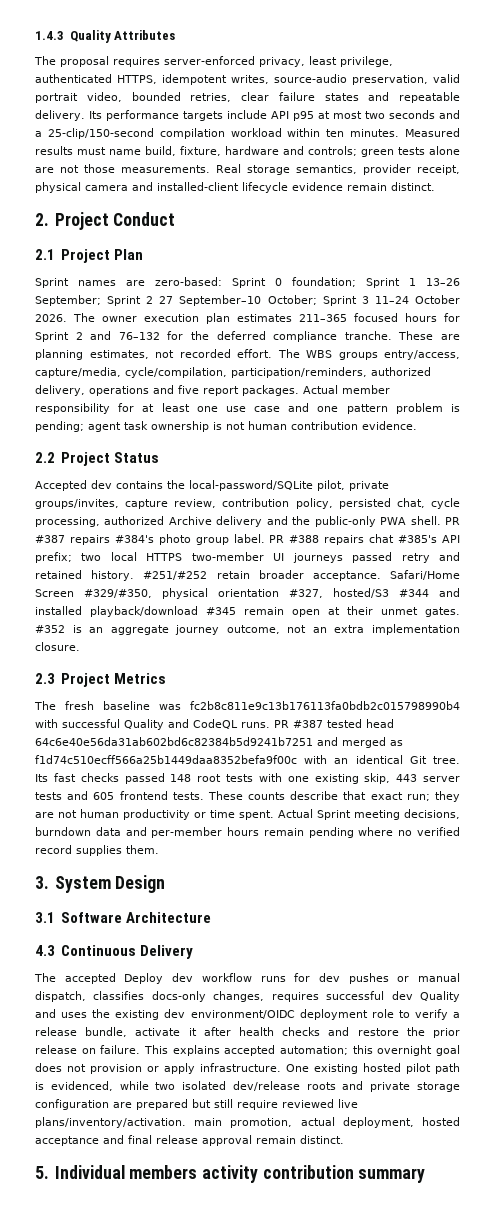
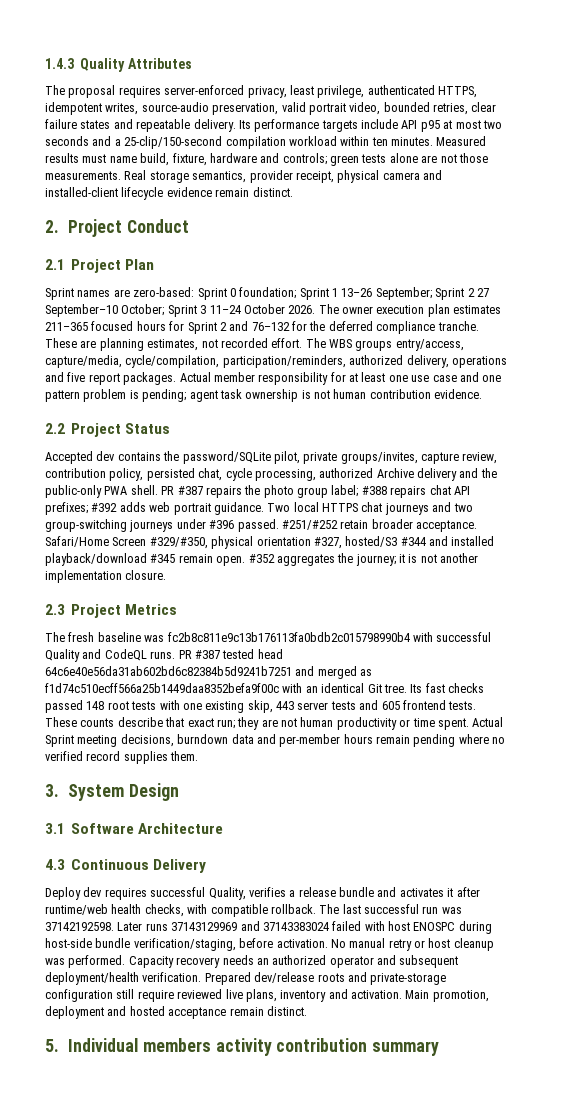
- Accepted dev contains the local-password/SQLite pilot, private groups/invites, capture review, contribution policy, persisted chat, cycle processing, authorized Archive delivery and the public-only PWA shell.
+ Accepted dev contains the password/SQLite pilot, private groups/invites, capture review, contribution policy, persisted chat, cycle processing, authorized Archive delivery and the public-only PWA shell.
- PR #387 repairs #384's photo group label. PR #388 repairs chat #385's API prefix; two local HTTPS two-member UI journeys passed retry and retained history.
+ PR #387 repairs the photo group label; #388 repairs chat API prefixes; #392 adds web portrait guidance. Two local HTTPS chat journeys and two group-switching journeys under #396 passed.
- Safari/Home Screen #329/#350, physical orientation #327, hosted/S3 #344 and installed playback/download #345 remain open at their unmet gates. #352 is an aggregate journey outcome, not an extra implementation closure.
+ Safari/Home Screen #329/#350, physical orientation #327, hosted/S3 #344 and installed playback/download #345 remain open. #352 aggregates the journey; it is not another implementation closure.
- The accepted Deploy dev workflow runs for dev pushes or manual dispatch, classifies docs-only changes, requires successful dev Quality and uses the existing dev environment/OIDC deployment role to verify a release bundle, activate it after health checks and restore the prior release on failure. This explains accepted automation; this overnight goal does not provision or apply infrastructure. One existing hosted pilot path is evidenced, while two isolated dev/release roots and private storage configuration are prepared but still require reviewed live plans/inventory/activation. main promotion, actual deployment, hosted acceptance and final release approval remain distinct.
+ Deploy dev requires successful Quality, verifies a release bundle and activates it after runtime/web health checks, with compatible rollback. The last successful run was 37142192598. Later runs 37143129969 and 37143383024 failed with host ENOSPC during host-side bundle verification/staging, before activation. No manual retry or host cleanup was performed. Capacity recovery needs an authorized operator and subsequent deployment/health verification. Prepared dev/release roots and private-storage configuration still require reviewed live plans, inventory and activation. Main promotion, deployment and hosted acceptance remain distinct.

